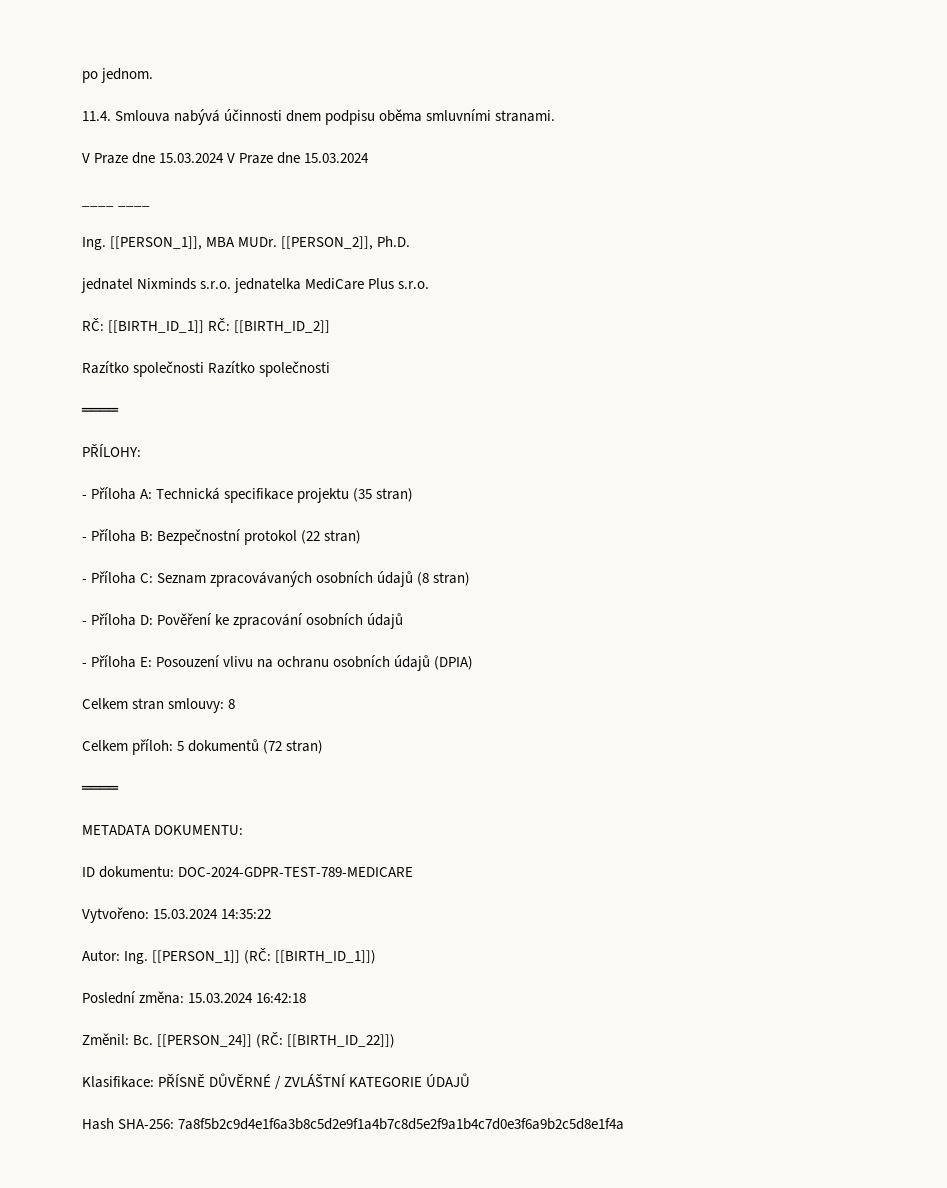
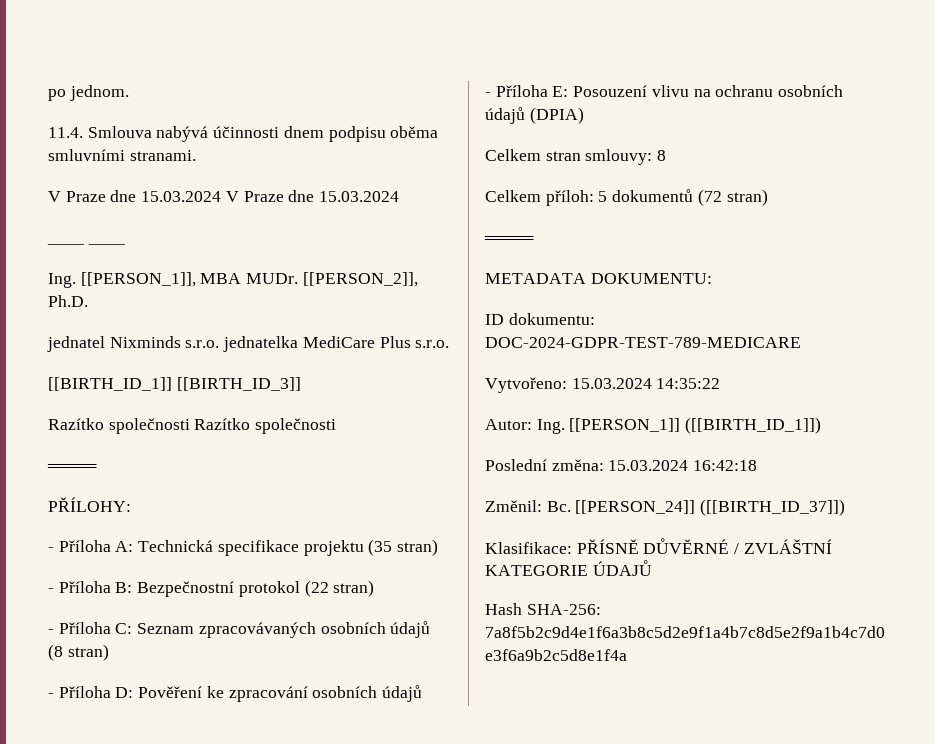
- RČ: [[BIRTH_ID_1]] RČ: [[BIRTH_ID_2]]
+ [[BIRTH_ID_1]] [[BIRTH_ID_3]]
- Autor: Ing. [[PERSON_1]] (RČ: [[BIRTH_ID_1]])
+ Autor: Ing. [[PERSON_1]] ([[BIRTH_ID_1]])
- Změnil: Bc. [[PERSON_24]] (RČ: [[BIRTH_ID_22]])
+ Změnil: Bc. [[PERSON_24]] ([[BIRTH_ID_37]])

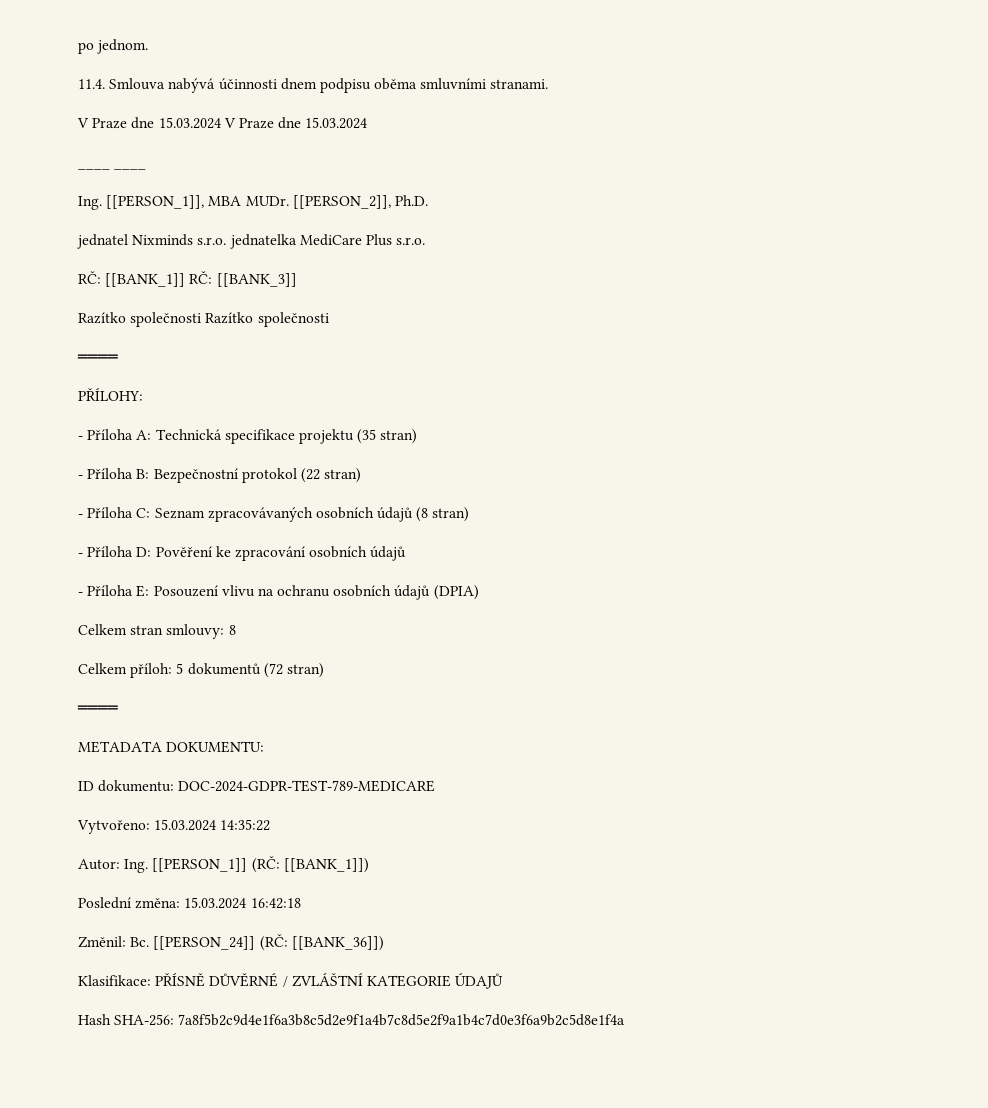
- [[BIRTH_ID_1]] [[BIRTH_ID_3]]
+ RČ: [[BANK_1]] RČ: [[BANK_3]]
- Autor: Ing. [[PERSON_1]] ([[BIRTH_ID_1]])
+ Autor: Ing. [[PERSON_1]] (RČ: [[BANK_1]])
- Změnil: Bc. [[PERSON_24]] ([[BIRTH_ID_37]])
+ Změnil: Bc. [[PERSON_24]] (RČ: [[BANK_36]])

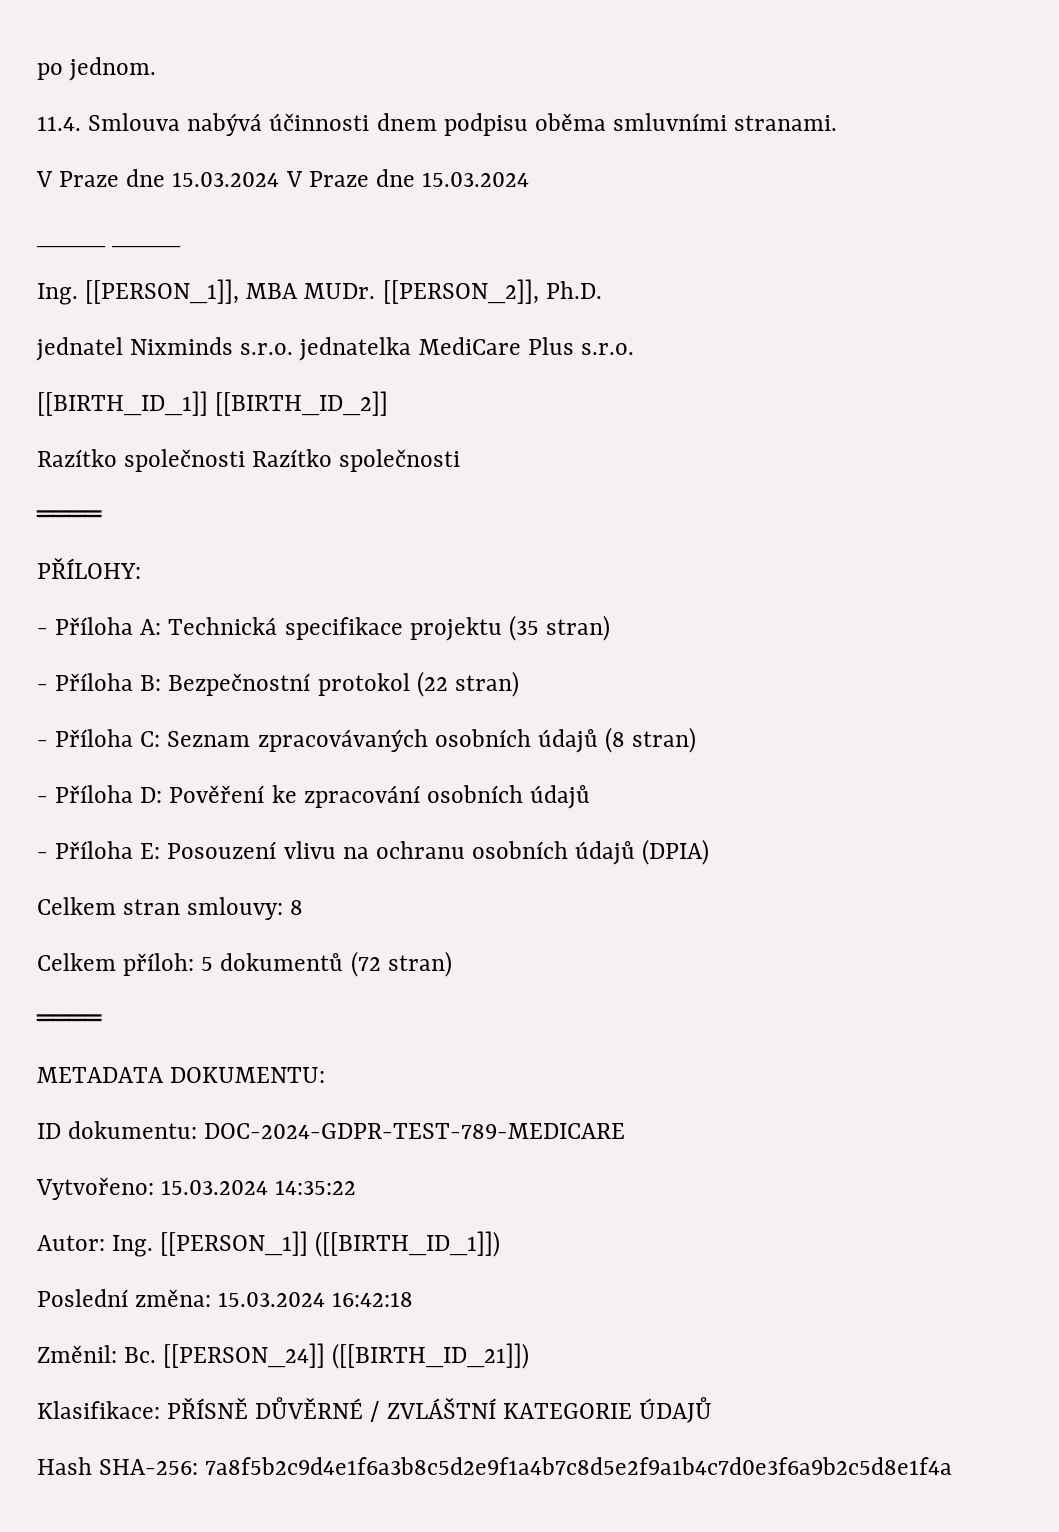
- RČ: [[BANK_1]] RČ: [[BANK_3]]
+ [[BIRTH_ID_1]] [[BIRTH_ID_2]]
- Autor: Ing. [[PERSON_1]] (RČ: [[BANK_1]])
+ Autor: Ing. [[PERSON_1]] ([[BIRTH_ID_1]])
- Změnil: Bc. [[PERSON_24]] (RČ: [[BANK_36]])
+ Změnil: Bc. [[PERSON_24]] ([[BIRTH_ID_21]])

